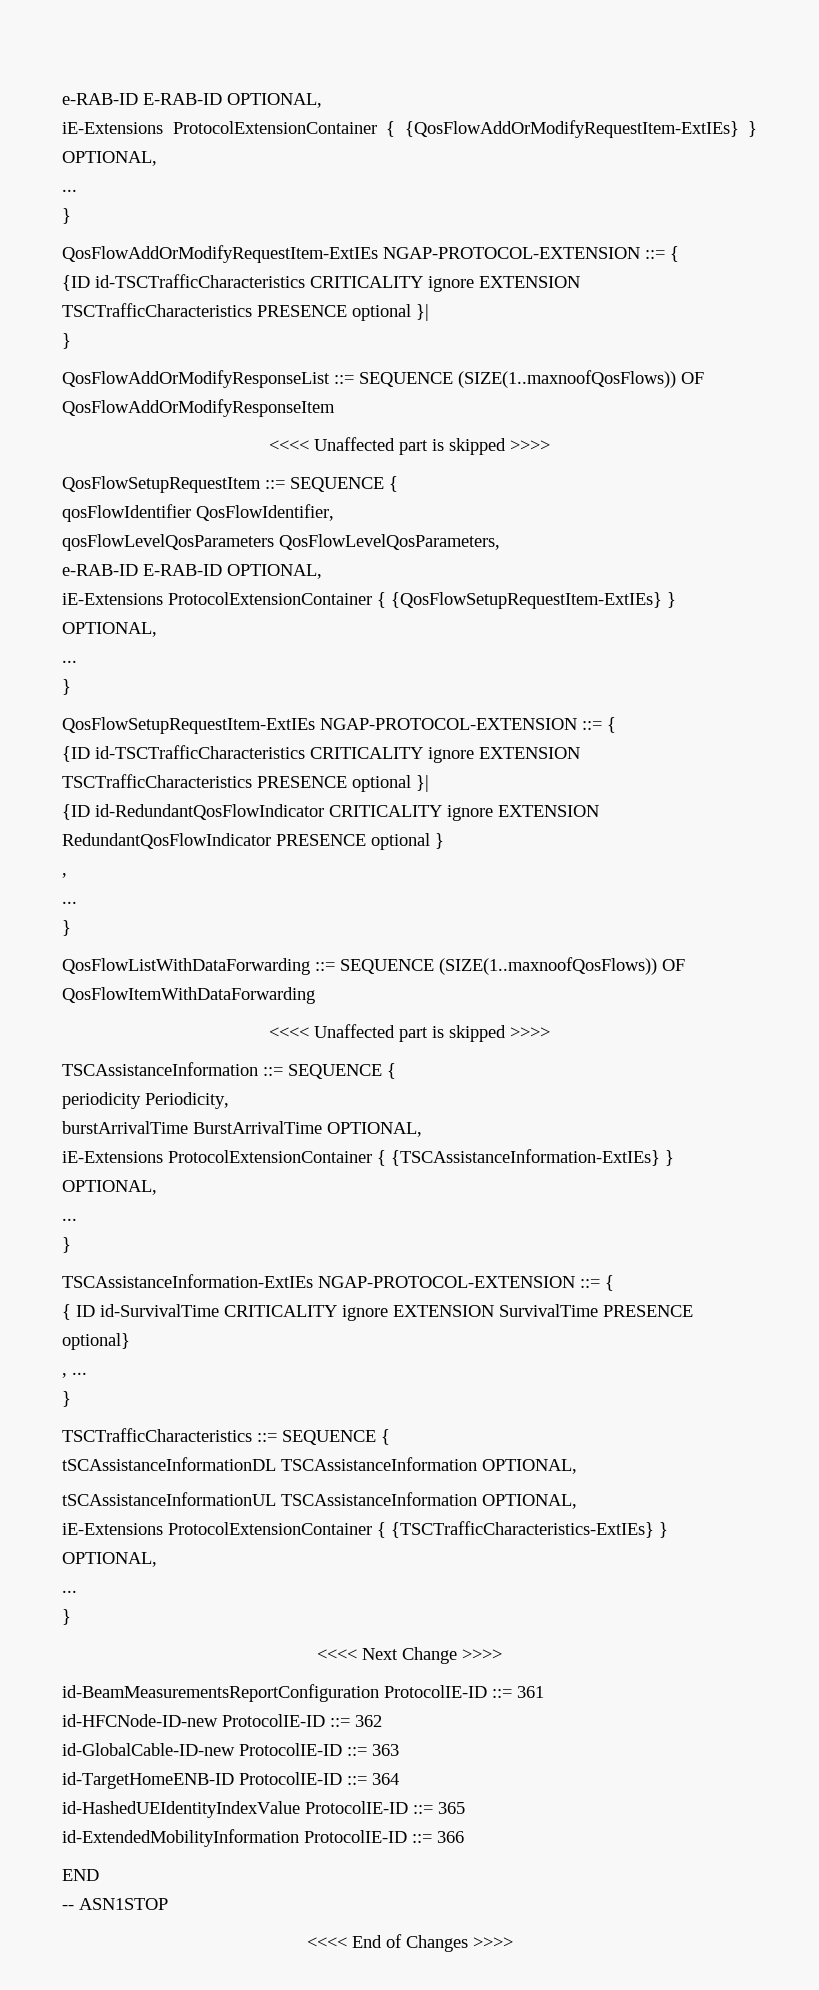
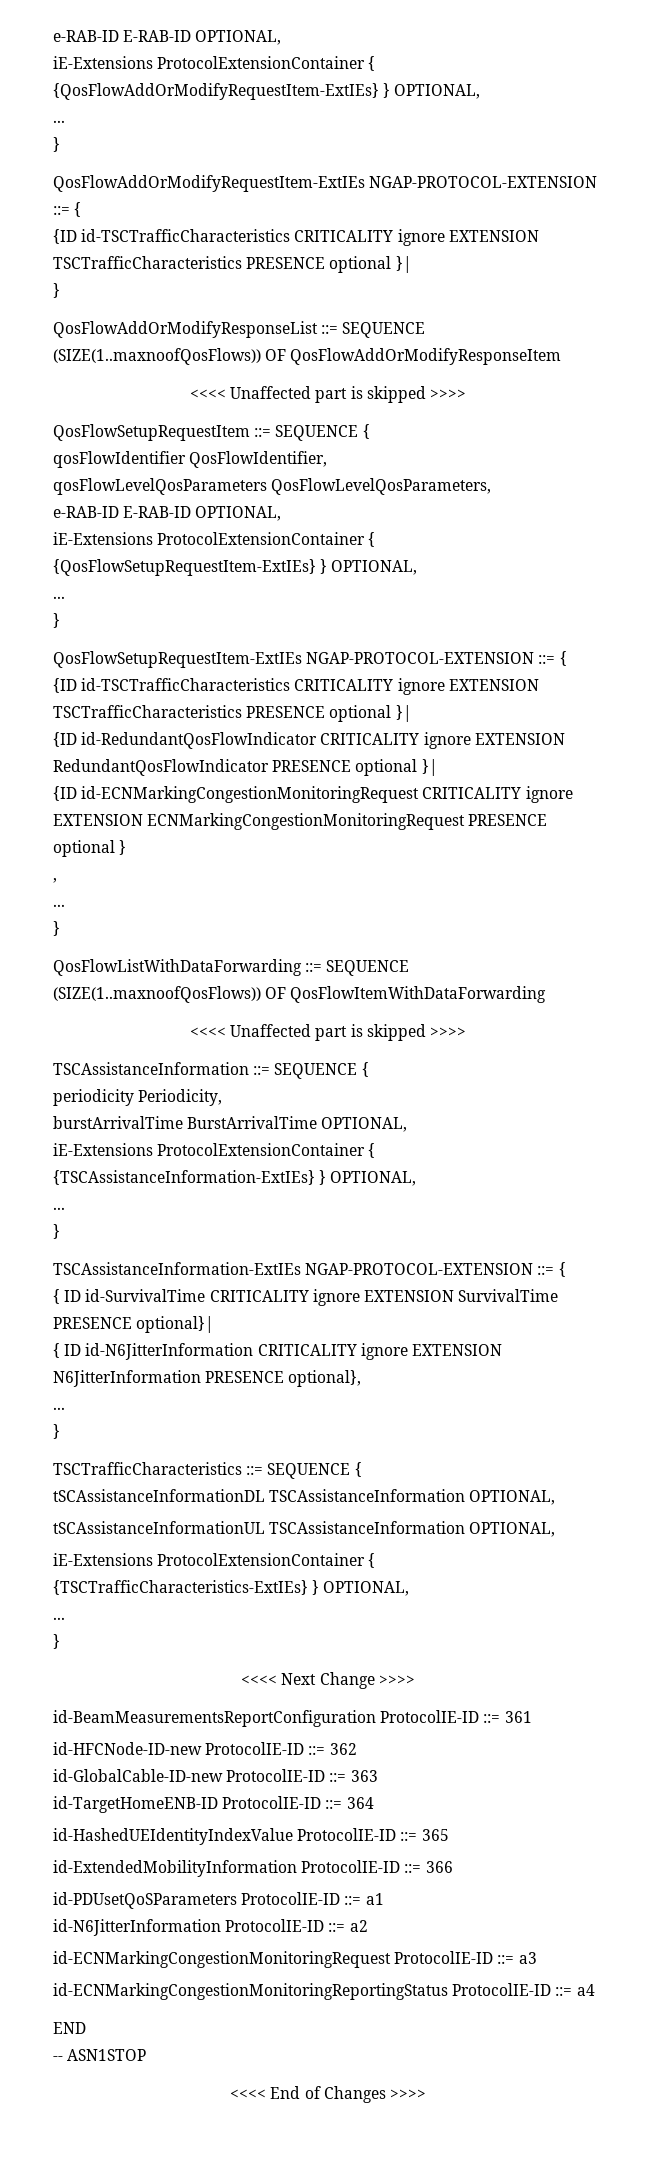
- {ID id-RedundantQosFlowIndicator CRITICALITY ignore EXTENSION RedundantQosFlowIndicator PRESENCE optional }
+ {ID id-RedundantQosFlowIndicator CRITICALITY ignore EXTENSION RedundantQosFlowIndicator PRESENCE optional }|
+ {ID id-ECNMarkingCongestionMonitoringRequest CRITICALITY ignore EXTENSION ECNMarkingCongestionMonitoringRequest PRESENCE optional }
- { ID id-SurvivalTime CRITICALITY ignore EXTENSION SurvivalTime PRESENCE optional}
- , ...
+ { ID id-SurvivalTime CRITICALITY ignore EXTENSION SurvivalTime PRESENCE optional}|
+ { ID id-N6JitterInformation CRITICALITY ignore EXTENSION N6JitterInformation PRESENCE optional},
+ ...
+ id-PDUsetQoSParameters ProtocolIE-ID ::= a1
+ id-N6JitterInformation ProtocolIE-ID ::= a2
+ id-ECNMarkingCongestionMonitoringRequest ProtocolIE-ID ::= a3
+ id-ECNMarkingCongestionMonitoringReportingStatus ProtocolIE-ID ::= a4

